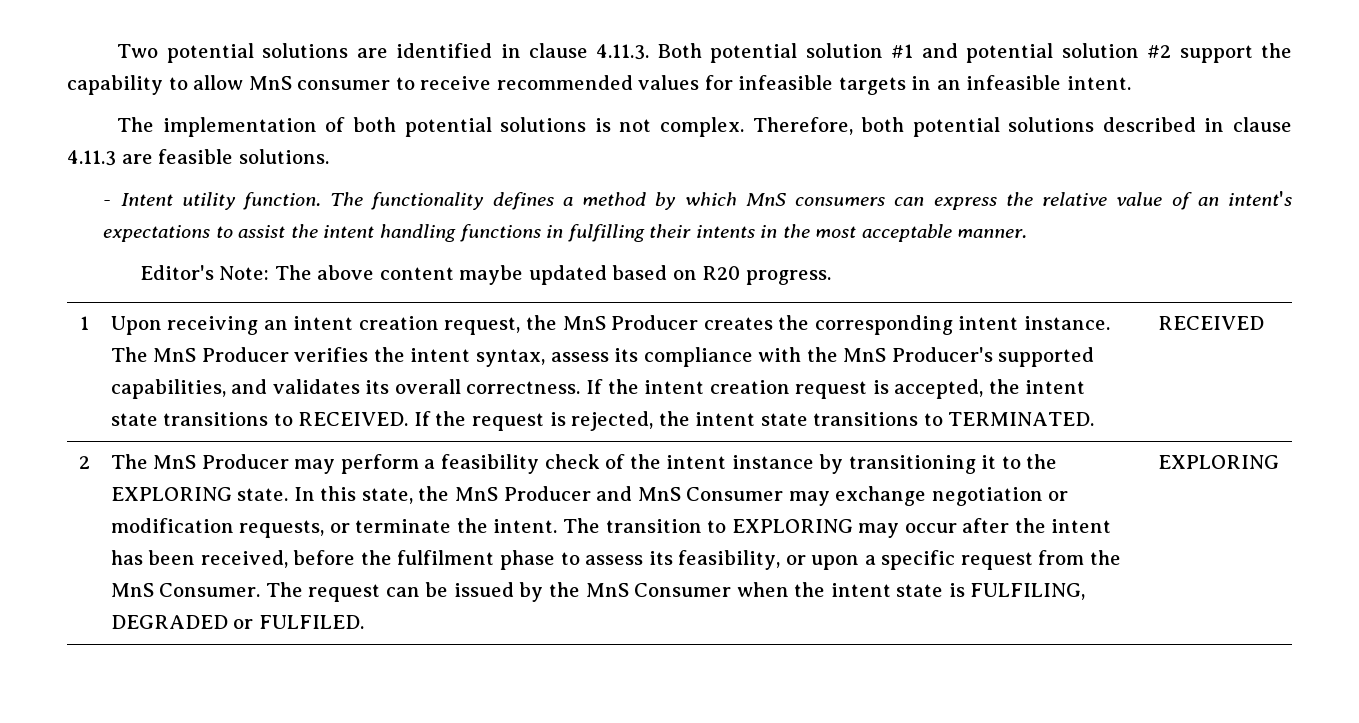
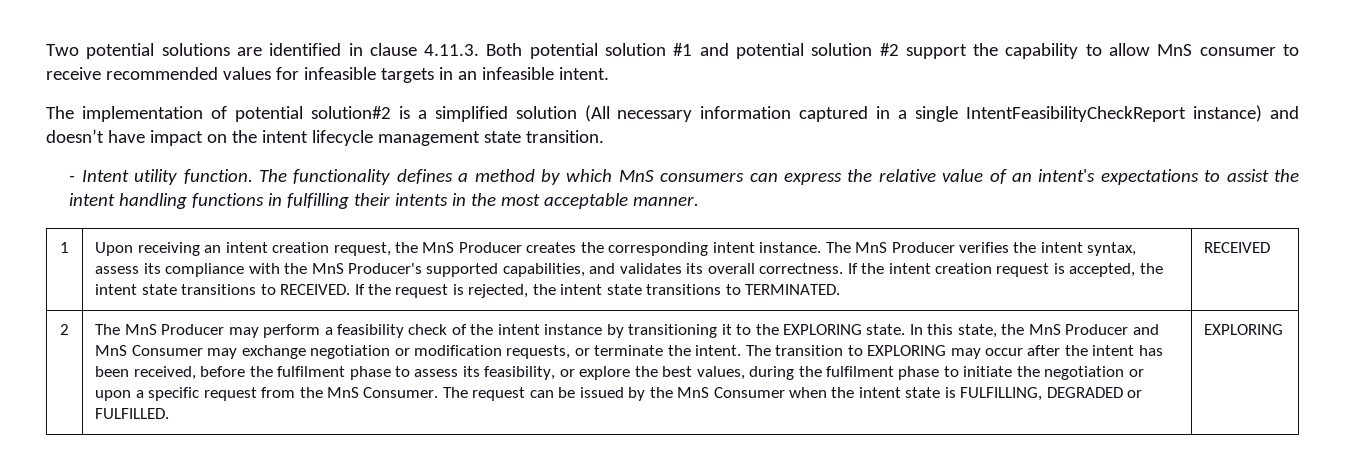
- The implementation of both potential solutions is not complex. Therefore, both potential solutions described in clause 4.11.3 are feasible solutions.
+ The implementation of potential solution#2 is a simplified solution (All necessary information captured in a single IntentFeasibilityCheckReport instance) and doesn’t have impact on the intent lifecycle management state transition.
- Editor's Note: The above content maybe updated based on R20 progress.
- The transition to EXPLORING may occur after the intent has been received, before the fulfilment phase to assess its feasibility, or upon a specific request from the MnS Consumer.
+ The transition to EXPLORING may occur after the intent has been received, before the fulfilment phase to assess its feasibility, or explore the best values, during the fulfilment phase to initiate the negotiation or upon a specific request from the MnS Consumer.
- The request can be issued by the MnS Consumer when the intent state is FULFILING, DEGRADED or FULFILED.
+ The request can be issued by the MnS Consumer when the intent state is FULFILLING, DEGRADED or FULFILLED.

